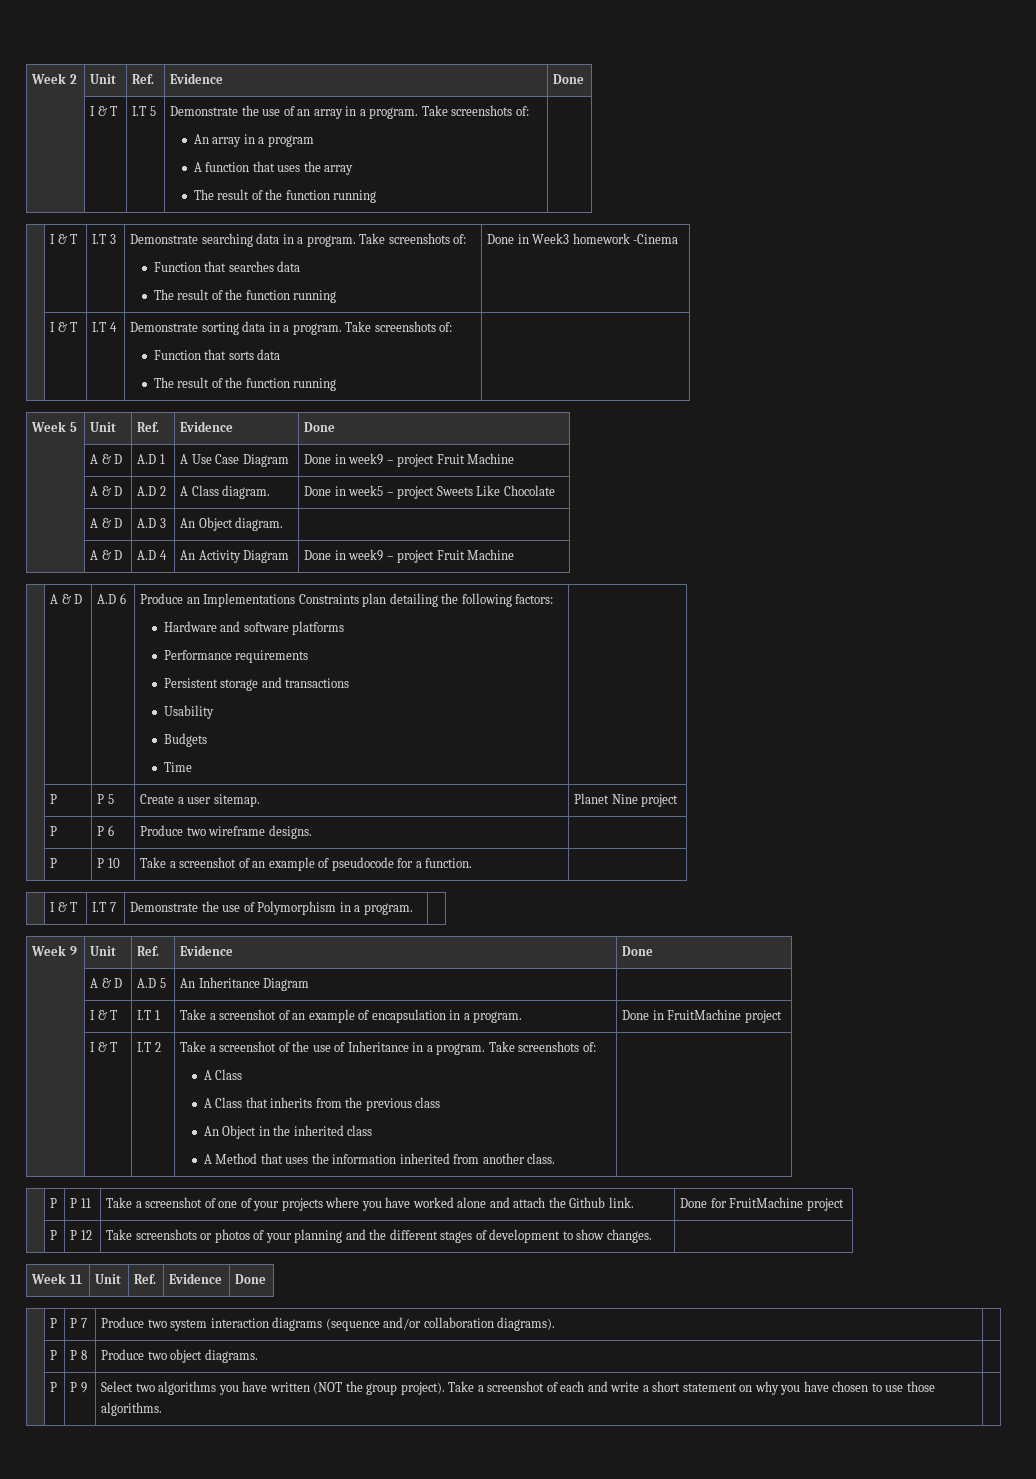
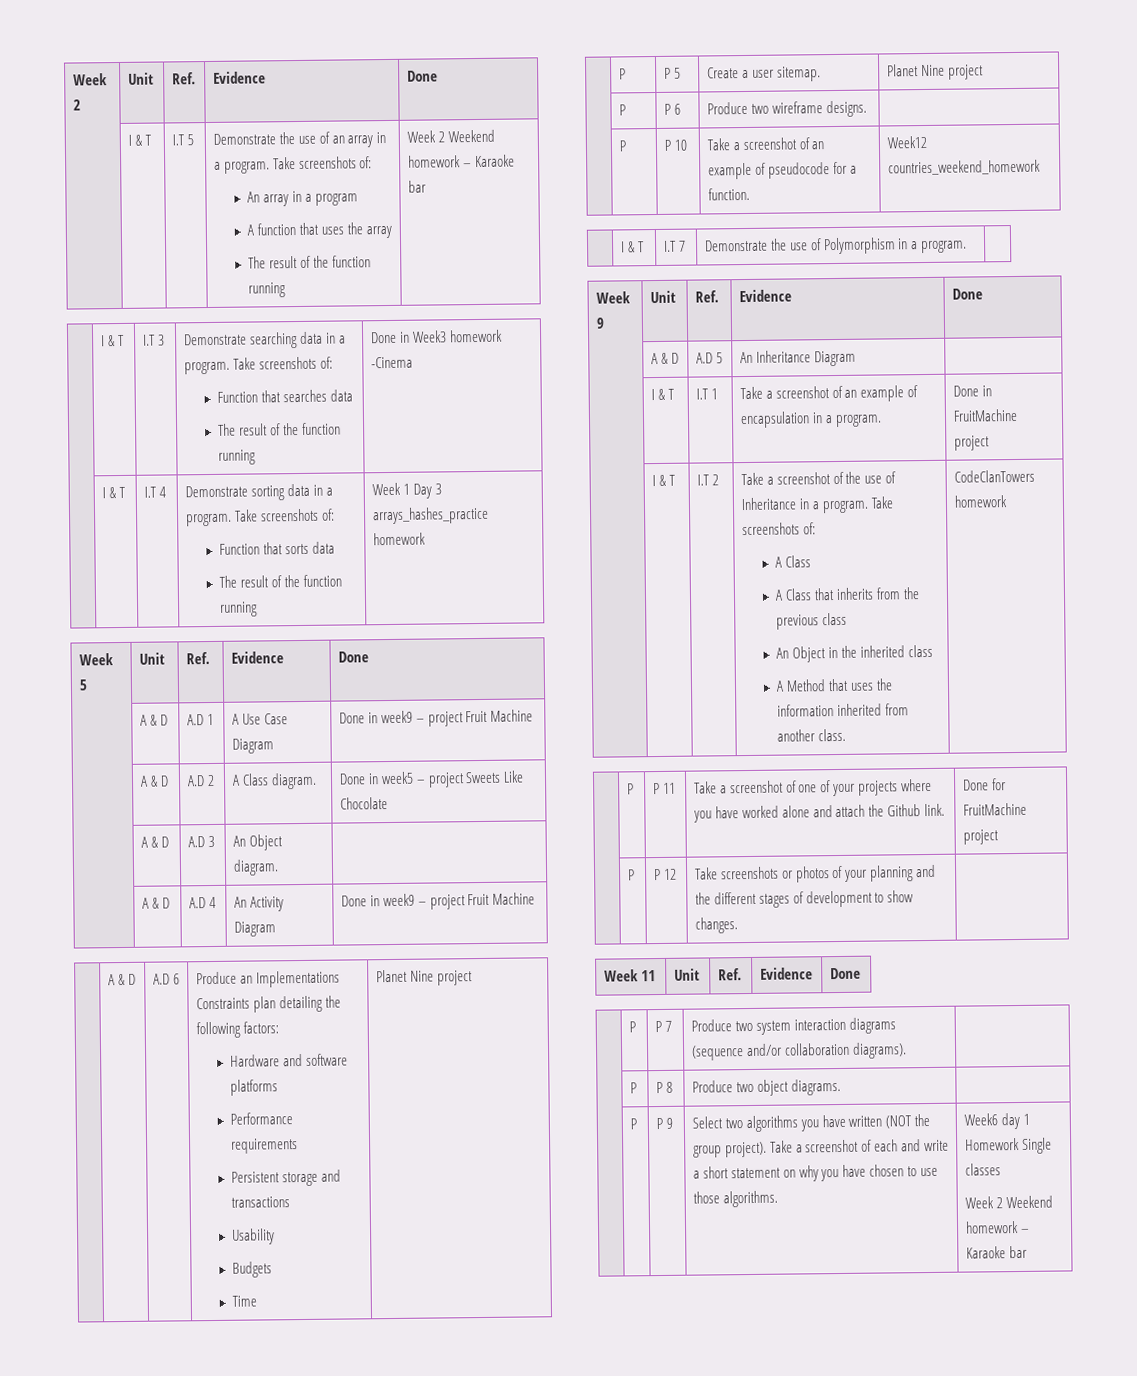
  A function that uses the array
- The result of the function running
+ The result of the function running | Week 2 Weekend homework – Karaoke bar
  | I & T | I.T 4 | Demonstrate sorting data in a program. Take screenshots of:
  Function that sorts data
- The result of the function running |
+ The result of the function running | Week 1 Day 3 arrays_hashes_practice homework
  | A & D | A.D 6 | Produce an Implementations Constraints plan detailing the following factors:
  Hardware and software platforms
  Performance requirements
  Persistent storage and transactions
  Usability
  Budgets
- Time |
+ Time | Planet Nine project
- | P | P 10 | Take a screenshot of an example of pseudocode for a function. |
+ | P | P 10 | Take a screenshot of an example of pseudocode for a function. | Week12 countries_weekend_homework
+ CodeClanTowers homework
+ Week6 day 1 Homework Single classes
+ Week 2 Weekend homework – Karaoke bar

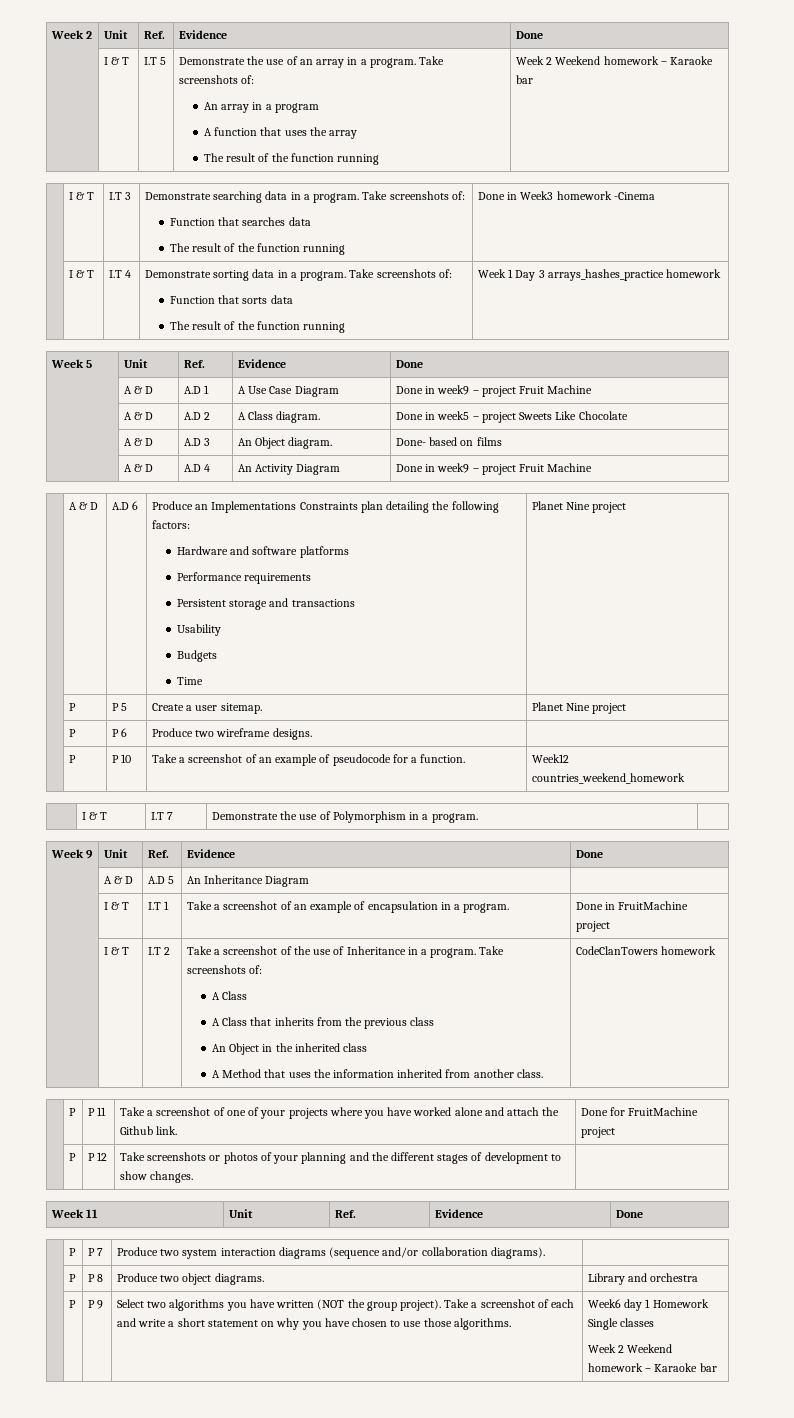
- | A & D | A.D 3 | An Object diagram. |
+ | A & D | A.D 3 | An Object diagram. | Done- based on films
- | P | P 8 | Produce two object diagrams. |
+ | P | P 8 | Produce two object diagrams. | Library and orchestra

